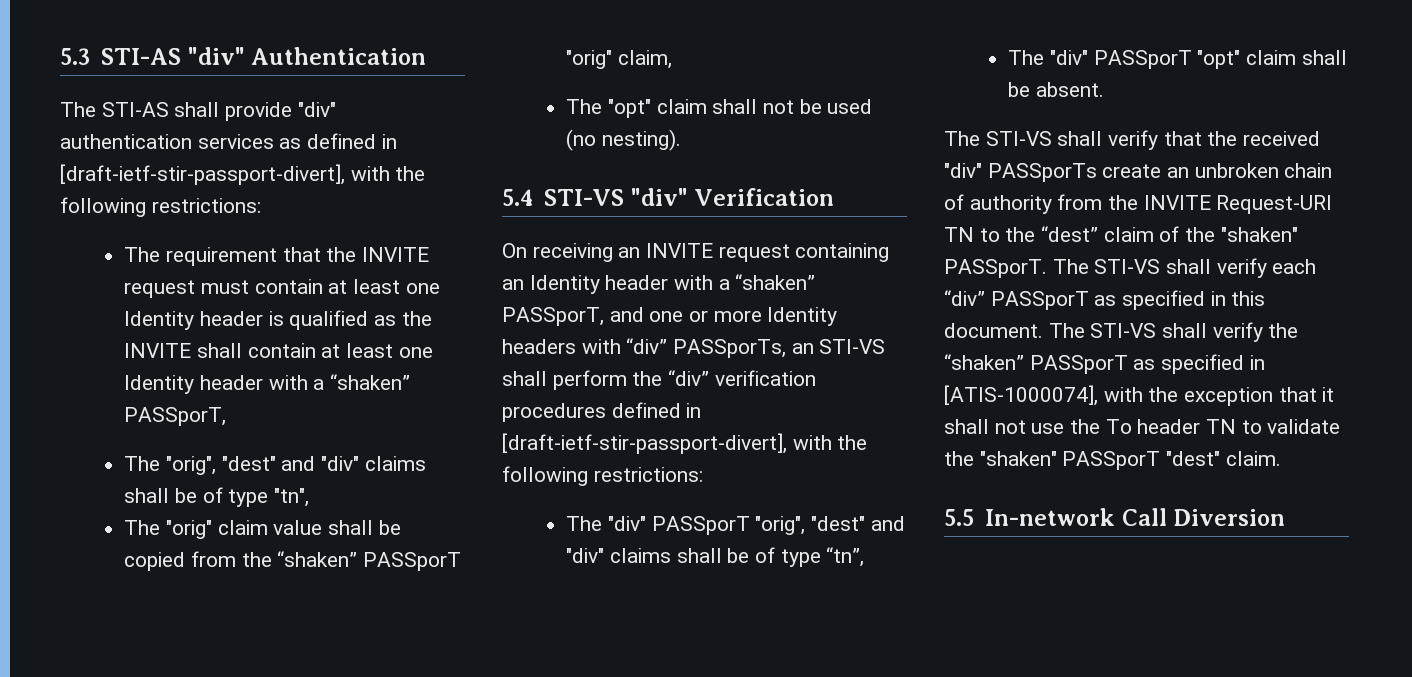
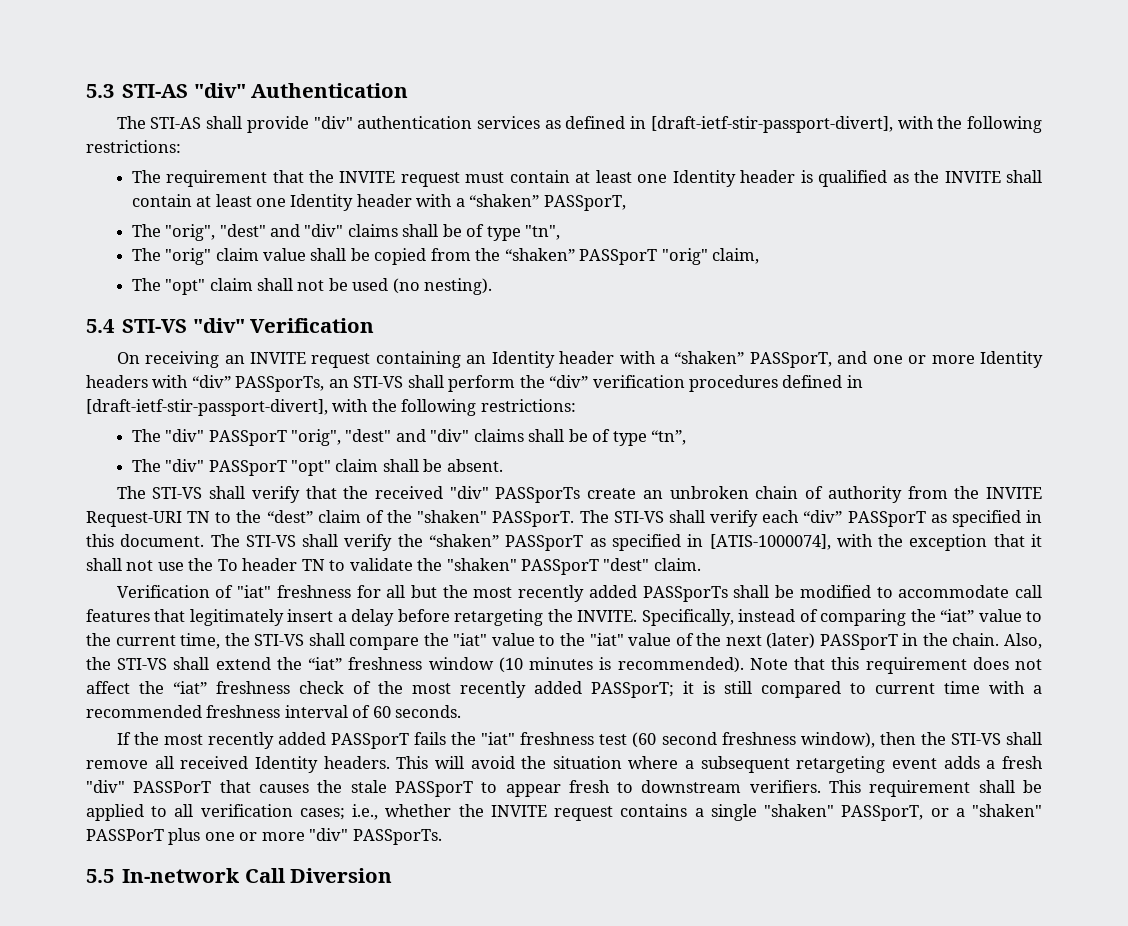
+ Verification of "iat" freshness for all but the most recently added PASSporTs shall be modified to accommodate call features that legitimately insert a delay before retargeting the INVITE. Specifically, instead of comparing the “iat” value to the current time, the STI-VS shall compare the "iat" value to the "iat" value of the next (later) PASSporT in the chain. Also, the STI-VS shall extend the “iat” freshness window (10 minutes is recommended). Note that this requirement does not affect the “iat” freshness check of the most recently added PASSporT; it is still compared to current time with a recommended freshness interval of 60 seconds.
+ If the most recently added PASSporT fails the "iat" freshness test (60 second freshness window), then the STI-VS shall remove all received Identity headers. This will avoid the situation where a subsequent retargeting event adds a fresh "div" PASSPorT that causes the stale PASSporT to appear fresh to downstream verifiers. This requirement shall be applied to all verification cases; i.e., whether the INVITE request contains a single "shaken" PASSporT, or a "shaken" PASSPorT plus one or more "div" PASSporTs.

